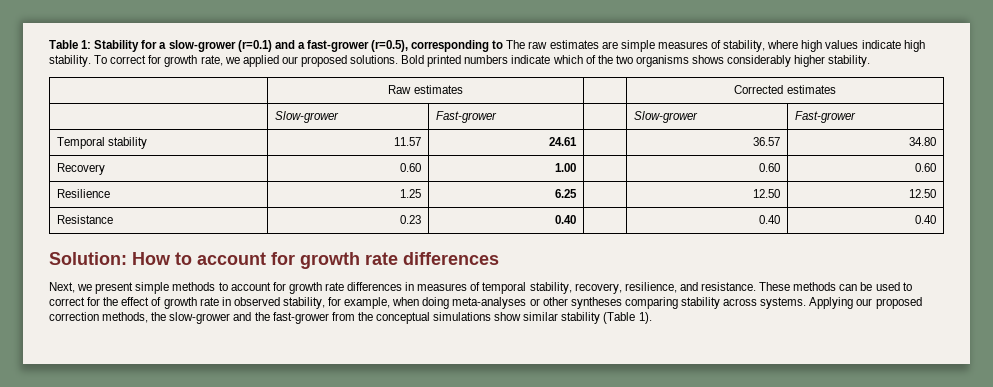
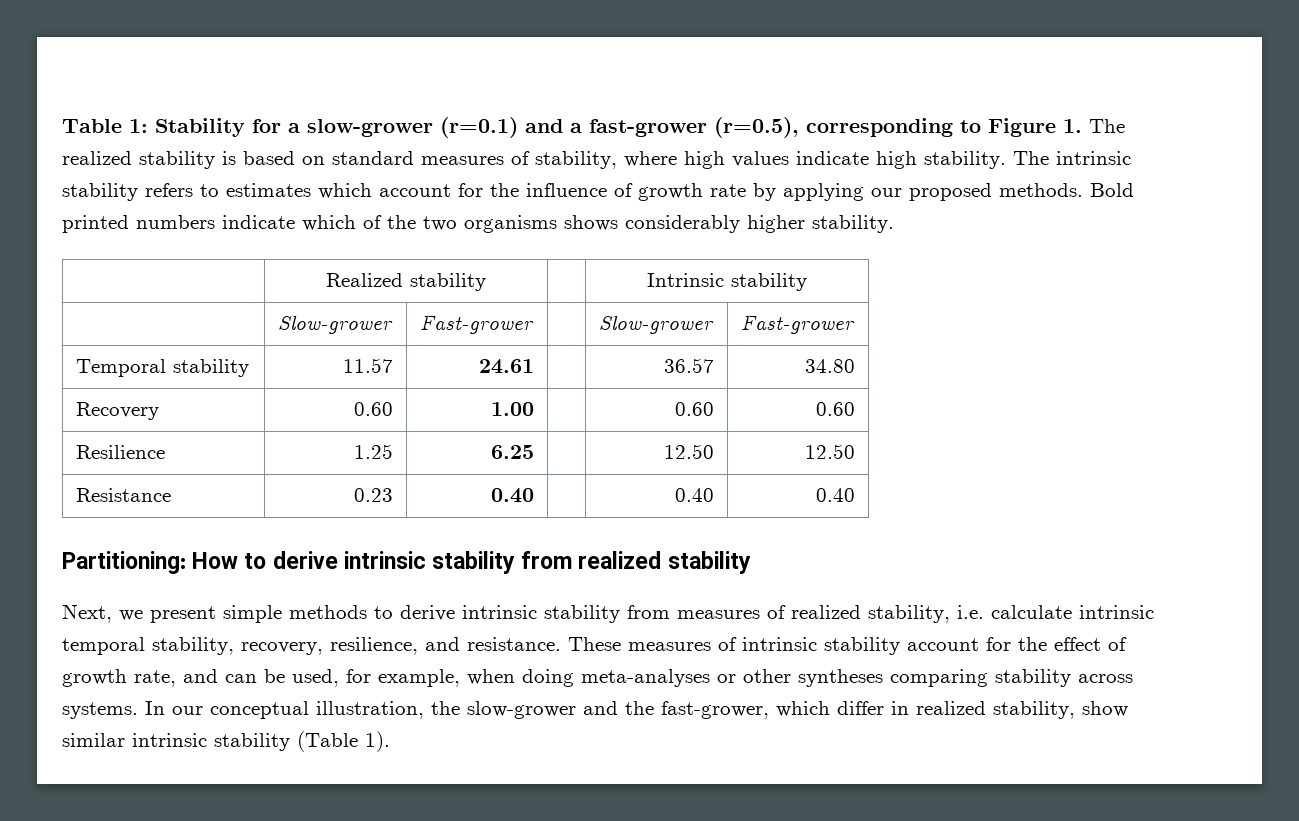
- Table 1: Stability for a slow-grower (r=0.1) and a fast-grower (r=0.5), corresponding to The raw estimates are simple measures of stability, where high values indicate high stability.
+ Table 1: Stability for a slow-grower (r=0.1) and a fast-grower (r=0.5), corresponding to Figure 1. The realized stability is based on standard measures of stability, where high values indicate high stability.
- To correct for growth rate, we applied our proposed solutions.
+ The intrinsic stability refers to estimates which account for the influence of growth rate by applying our proposed methods.
- | Raw estimates | | Corrected estimates
+ | Realized stability | | Intrinsic stability
- Solution: How to account for growth rate differences
+ Partitioning: How to derive intrinsic stability from realized stability
- Next, we present simple methods to account for growth rate differences in measures of temporal stability, recovery, resilience, and resistance.
+ Next, we present simple methods to derive intrinsic stability from measures of realized stability, i.e. calculate intrinsic temporal stability, recovery, resilience, and resistance.
- These methods can be used to correct for the effect of growth rate in observed stability, for example, when doing meta-analyses or other syntheses comparing stability across systems.
+ These measures of intrinsic stability account for the effect of growth rate, and can be used, for example, when doing meta-analyses or other syntheses comparing stability across systems.
- Applying our proposed correction methods, the slow-grower and the fast-grower from the conceptual simulations show similar stability (Table 1).
+ In our conceptual illustration, the slow-grower and the fast-grower, which differ in realized stability, show similar intrinsic stability (Table 1).

